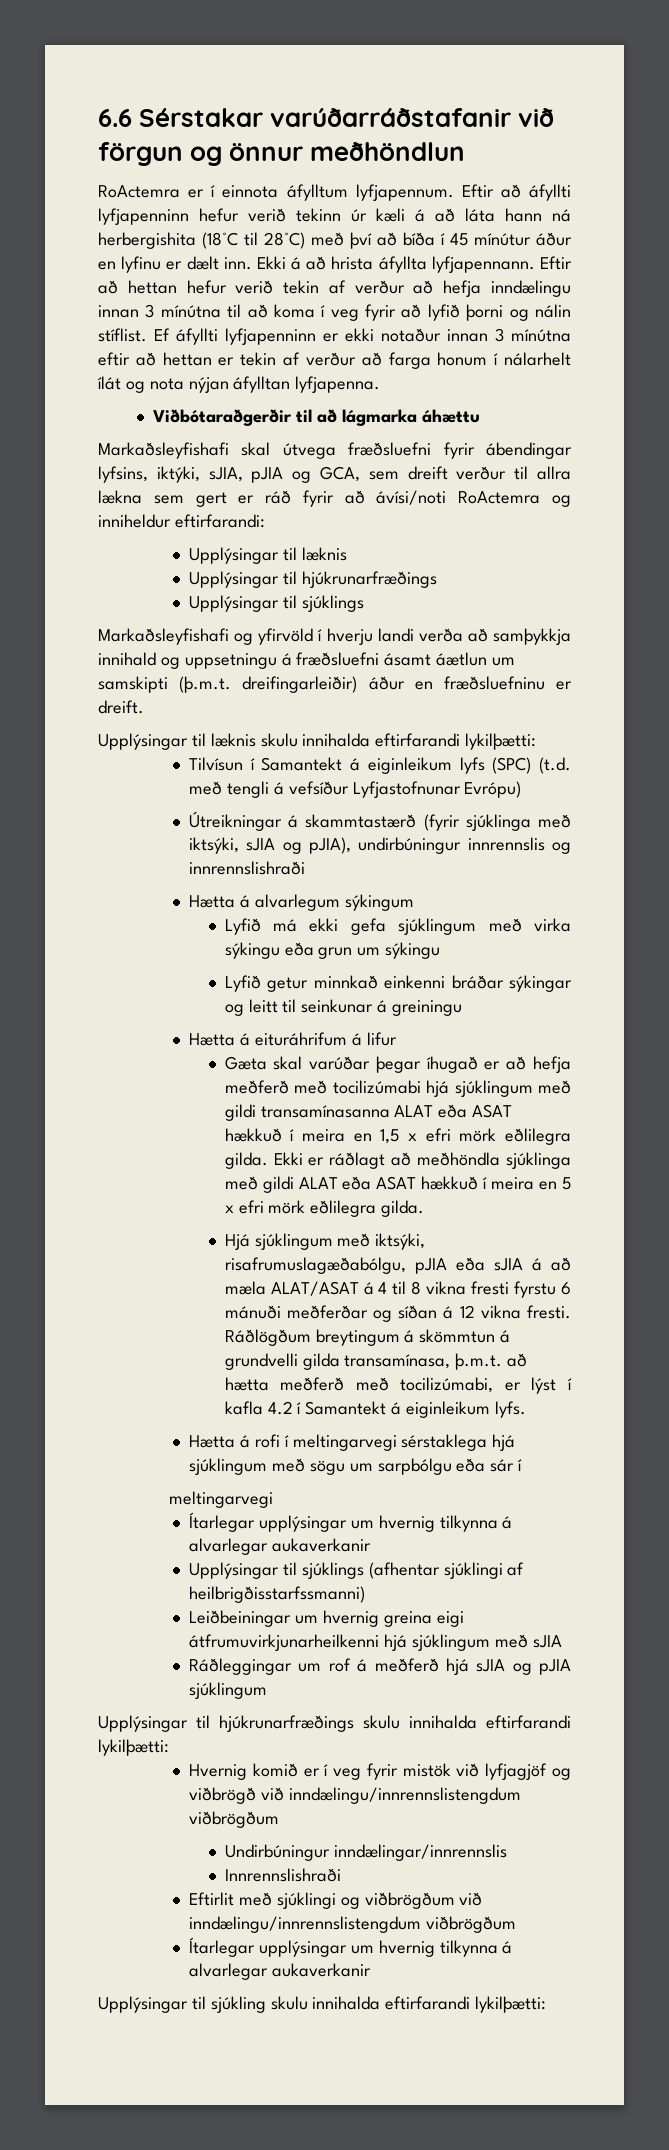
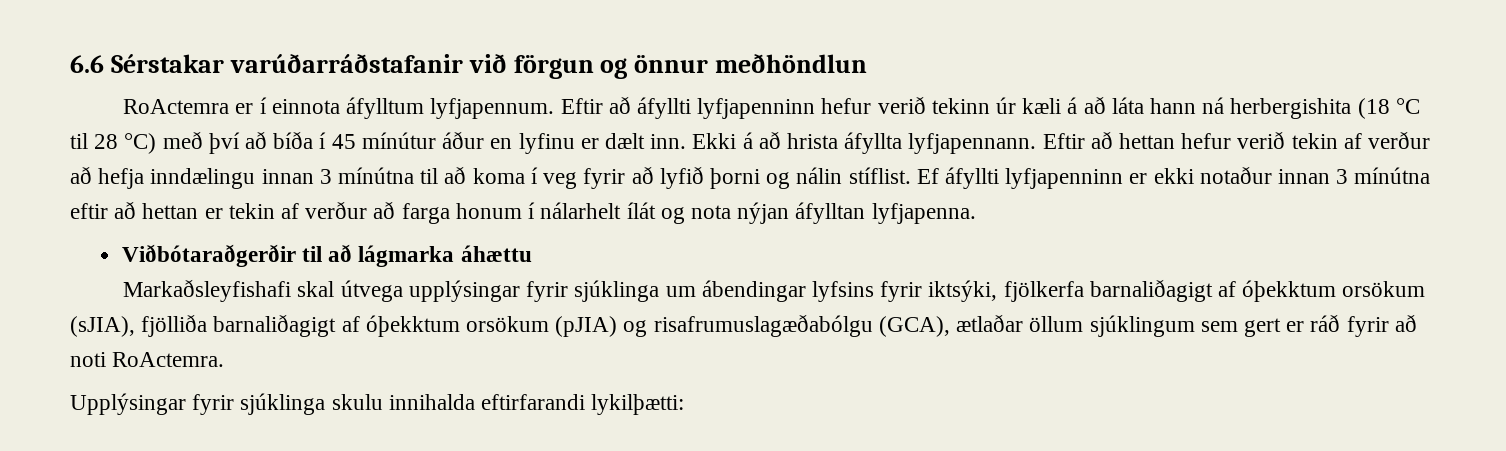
- Eftir að áfyllti lyfjapenninn hefur verið tekinn úr kæli á að láta hann ná herbergishita (18°C til 28°C) með því að bíða í 45 mínútur áður en lyfinu er dælt inn.
+ Eftir að áfyllti lyfjapenninn hefur verið tekinn úr kæli á að láta hann ná herbergishita (18 °C til 28 °C) með því að bíða í 45 mínútur áður en lyfinu er dælt inn.
- Markaðsleyfishafi skal útvega fræðsluefni fyrir ábendingar lyfsins, iktýki, sJIA, pJIA og GCA, sem dreift verður til allra lækna sem gert er ráð fyrir að ávísi/noti RoActemra og inniheldur eftirfarandi:
- Upplýsingar til læknis
- Upplýsingar til hjúkrunarfræðings
- Upplýsingar til sjúklings
- Markaðsleyfishafi og yfirvöld í hverju landi verða að samþykkja innihald og uppsetningu á fræðsluefni ásamt áætlun um samskipti (þ.m.t. dreifingarleiðir) áður en fræðsluefninu er dreift.
- Upplýsingar til læknis skulu innihalda eftirfarandi lykilþætti:
- Tilvísun í Samantekt á eiginleikum lyfs (SPC) (t.d. með tengli á vefsíður Lyfjastofnunar Evrópu)
- Útreikningar á skammtastærð (fyrir sjúklinga með iktsýki, sJIA og pJIA), undirbúningur innrennslis og innrennslishraði
- Hætta á alvarlegum sýkingum
- Lyfið má ekki gefa sjúklingum með virka sýkingu eða grun um sýkingu
- Lyfið getur minnkað einkenni bráðar sýkingar og leitt til seinkunar á greiningu
- Hætta á eituráhrifum á lifur
- Gæta skal varúðar þegar íhugað er að hefja meðferð með tocilizúmabi hjá sjúklingum með gildi transamínasanna ALAT eða ASAT hækkuð í meira en 1,5 x efri mörk eðlilegra gilda. Ekki er ráðlagt að meðhöndla sjúklinga með gildi ALAT eða ASAT hækkuð í meira en 5 x efri mörk eðlilegra gilda.
- Hjá sjúklingum með iktsýki, risafrumuslagæðabólgu, pJIA eða sJIA á að mæla ALAT/ASAT á 4 til 8 vikna fresti fyrstu 6 mánuði meðferðar og síðan á 12 vikna fresti. Ráðlögðum breytingum á skömmtun á grundvelli gilda transamínasa, þ.m.t. að hætta meðferð með tocilizúmabi, er lýst í kafla 4.2 í Samantekt á eiginleikum lyfs.
- Hætta á rofi í meltingarvegi sérstaklega hjá sjúklingum með sögu um sarpbólgu eða sár í
- meltingarvegi
- Ítarlegar upplýsingar um hvernig tilkynna á alvarlegar aukaverkanir
- Upplýsingar til sjúklings (afhentar sjúklingi af heilbrigðisstarfssmanni)
- Leiðbeiningar um hvernig greina eigi átfrumuvirkjunarheilkenni hjá sjúklingum með sJIA
- Ráðleggingar um rof á meðferð hjá sJIA og pJIA sjúklingum
- Upplýsingar til hjúkrunarfræðings skulu innihalda eftirfarandi lykilþætti:
- Hvernig komið er í veg fyrir mistök við lyfjagjöf og viðbrögð við inndælingu/innrennslistengdum viðbrögðum
- Undirbúningur inndælingar/innrennslis
- Innrennslishraði
- Eftirlit með sjúklingi og viðbrögðum við inndælingu/innrennslistengdum viðbrögðum
- Ítarlegar upplýsingar um hvernig tilkynna á alvarlegar aukaverkanir
- Upplýsingar til sjúkling skulu innihalda eftirfarandi lykilþætti:
+ Markaðsleyfishafi skal útvega upplýsingar fyrir sjúklinga um ábendingar lyfsins fyrir iktsýki, fjölkerfa barnaliðagigt af óþekktum orsökum (sJIA), fjölliða barnaliðagigt af óþekktum orsökum (pJIA) og risafrumuslagæðabólgu (GCA), ætlaðar öllum sjúklingum sem gert er ráð fyrir að noti RoActemra.
+ Upplýsingar fyrir sjúklinga skulu innihalda eftirfarandi lykilþætti:

